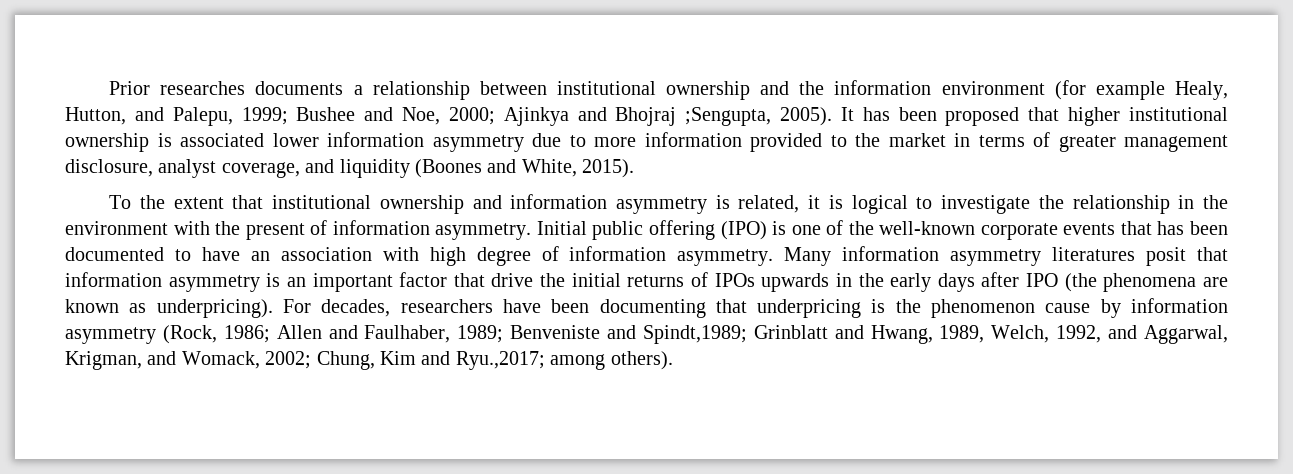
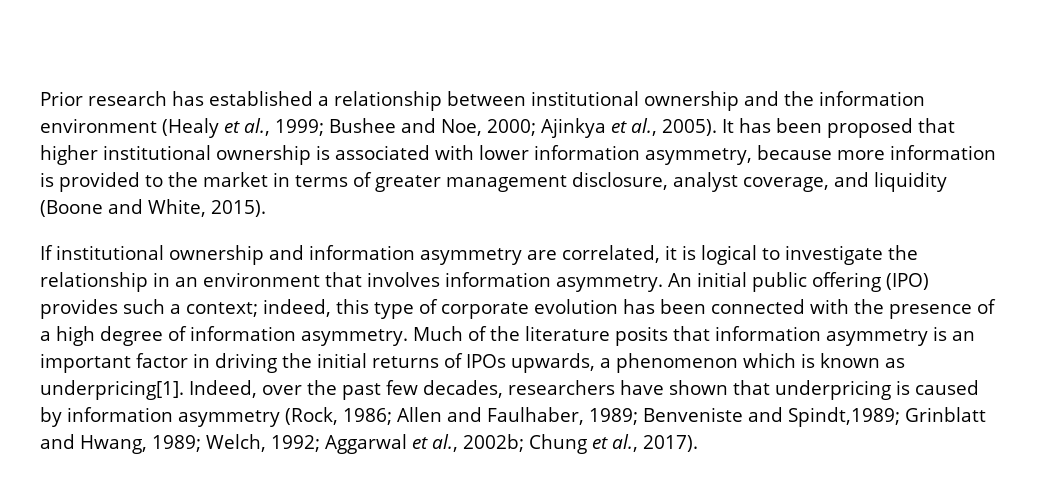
- Prior researches documents a relationship between institutional ownership and the information environment (for example Healy, Hutton, and Palepu, 1999; Bushee and Noe, 2000; Ajinkya and Bhojraj ;Sengupta, 2005).
+ Prior research has established a relationship between institutional ownership and the information environment (Healy et al., 1999; Bushee and Noe, 2000; Ajinkya et al., 2005).
- It has been proposed that higher institutional ownership is associated lower information asymmetry due to more information provided to the market in terms of greater management disclosure, analyst coverage, and liquidity (Boones and White, 2015).
+ It has been proposed that higher institutional ownership is associated with lower information asymmetry, because more information is provided to the market in terms of greater management disclosure, analyst coverage, and liquidity (Boone and White, 2015).
- To the extent that institutional ownership and information asymmetry is related, it is logical to investigate the relationship in the environment with the present of information asymmetry. Initial public offering (IPO) is one of the well-known corporate events that has been documented to have an association with high degree of information asymmetry.
+ If institutional ownership and information asymmetry are correlated, it is logical to investigate the relationship in an environment that involves information asymmetry. An initial public offering (IPO) provides such a context; indeed, this type of corporate evolution has been connected with the presence of a high degree of information asymmetry.
- Many information asymmetry literatures posit that information asymmetry is an important factor that drive the initial returns of IPOs upwards in the early days after IPO (the phenomena are known as underpricing). For decades, researchers have been documenting that underpricing is the phenomenon cause by information asymmetry (Rock, 1986; Allen and Faulhaber, 1989; Benveniste and Spindt,1989; Grinblatt and Hwang, 1989, Welch, 1992, and Aggarwal, Krigman, and Womack, 2002; Chung, Kim and Ryu.,2017; among others).
+ Much of the literature posits that information asymmetry is an important factor in driving the initial returns of IPOs upwards, a phenomenon which is known as underpricing[1]. Indeed, over the past few decades, researchers have shown that underpricing is caused by information asymmetry (Rock, 1986; Allen and Faulhaber, 1989; Benveniste and Spindt,1989; Grinblatt and Hwang, 1989; Welch, 1992; Aggarwal et al., 2002b; Chung et al., 2017).

